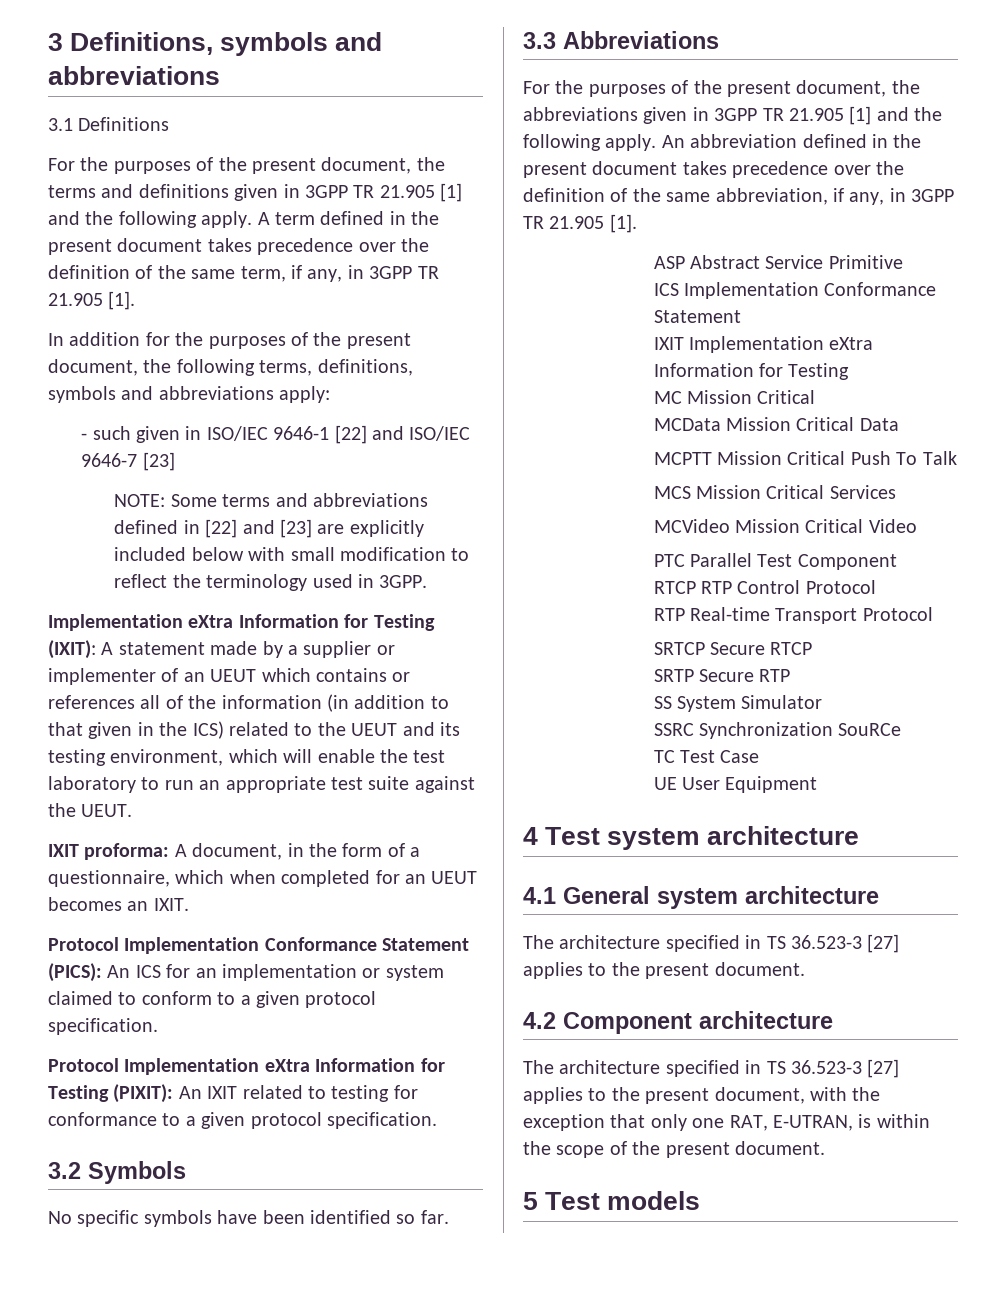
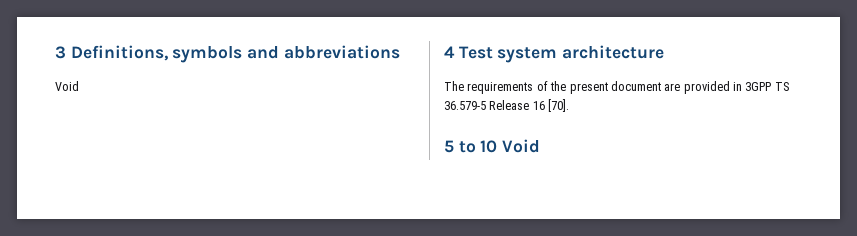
  3 Definitions, symbols and abbreviations
- 3.1 Definitions
- For the purposes of the present document, the terms and definitions given in 3GPP TR 21.905 [1] and the following apply. A term defined in the present document takes precedence over the definition of the same term, if any, in 3GPP TR 21.905 [1].
- In addition for the purposes of the present document, the following terms, definitions, symbols and abbreviations apply:
- - such given in ISO/IEC 9646-1 [22] and ISO/IEC 9646-7 [23]
- NOTE: Some terms and abbreviations defined in [22] and [23] are explicitly included below with small modification to reflect the terminology used in 3GPP.
- Implementation eXtra Information for Testing (IXIT): A statement made by a supplier or implementer of an UEUT which contains or references all of the information (in addition to that given in the ICS) related to the UEUT and its testing environment, which will enable the test laboratory to run an appropriate test suite against the UEUT.
- IXIT proforma: A document, in the form of a questionnaire, which when completed for an UEUT becomes an IXIT.
- Protocol Implementation Conformance Statement (PICS): An ICS for an implementation or system claimed to conform to a given protocol specification.
- Protocol Implementation eXtra Information for Testing (PIXIT): An IXIT related to testing for conformance to a given protocol specification.
- 3.2 Symbols
- No specific symbols have been identified so far.
- 3.3 Abbreviations
- For the purposes of the present document, the abbreviations given in 3GPP TR 21.905 [1] and the following apply. An abbreviation defined in the present document takes precedence over the definition of the same abbreviation, if any, in 3GPP TR 21.905 [1].
- ASP Abstract Service Primitive
- ICS Implementation Conformance Statement
- IXIT Implementation eXtra Information for Testing
- MC Mission Critical
- MCData Mission Critical Data
- MCPTT Mission Critical Push To Talk
- MCS Mission Critical Services
- MCVideo Mission Critical Video
- PTC Parallel Test Component
- RTCP RTP Control Protocol
- RTP Real-time Transport Protocol
- SRTCP Secure RTCP
- SRTP Secure RTP
- SS System Simulator
- SSRC Synchronization SouRCe
- TC Test Case
- UE User Equipment
+ Void
  4 Test system architecture
- 4.1 General system architecture
- The architecture specified in TS 36.523-3 [27] applies to the present document.
- 4.2 Component architecture
- The architecture specified in TS 36.523-3 [27] applies to the present document, with the exception that only one RAT, E-UTRAN, is within the scope of the present document.
- 5 Test models
+ The requirements of the present document are provided in 3GPP TS 36.579-5 Release 16 [70].
+ 5 to 10 Void

